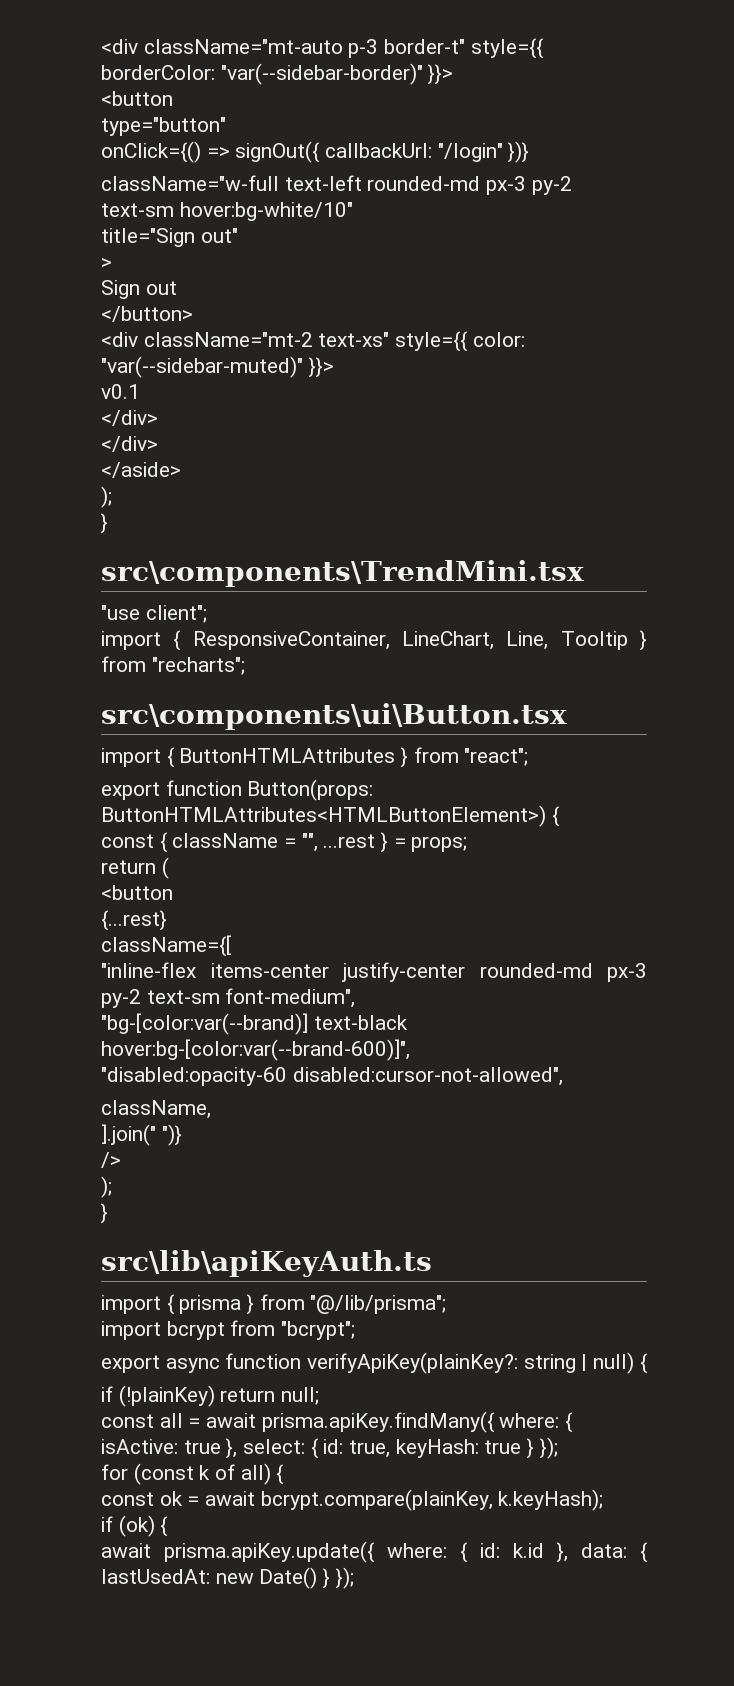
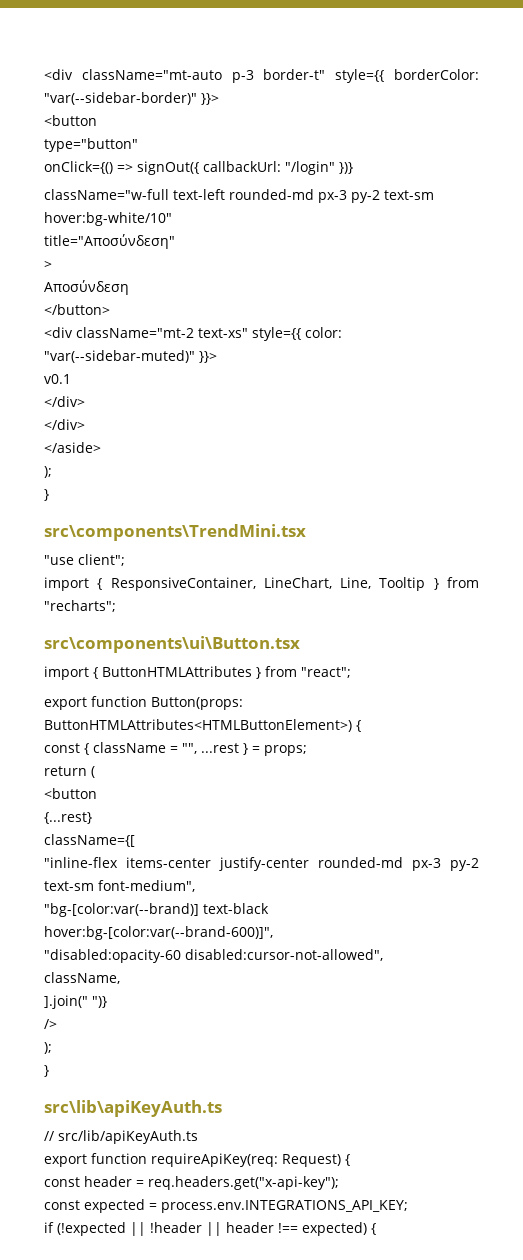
- title="Sign out"
+ title="Αποσύνδεση"
- Sign out
+ Αποσύνδεση
- import { prisma } from "@/lib/prisma";
- import bcrypt from "bcrypt";
- export async function verifyApiKey(plainKey?: string | null) {
- if (!plainKey) return null;
- const all = await prisma.apiKey.findMany({ where: { isActive: true }, select: { id: true, keyHash: true } });
- for (const k of all) {
- const ok = await bcrypt.compare(plainKey, k.keyHash);
- if (ok) {
- await prisma.apiKey.update({ where: { id: k.id }, data: { lastUsedAt: new Date() } });
+ // src/lib/apiKeyAuth.ts
+ export function requireApiKey(req: Request) {
+ const header = req.headers.get("x-api-key");
+ const expected = process.env.INTEGRATIONS_API_KEY;
+ if (!expected || !header || header !== expected) {

